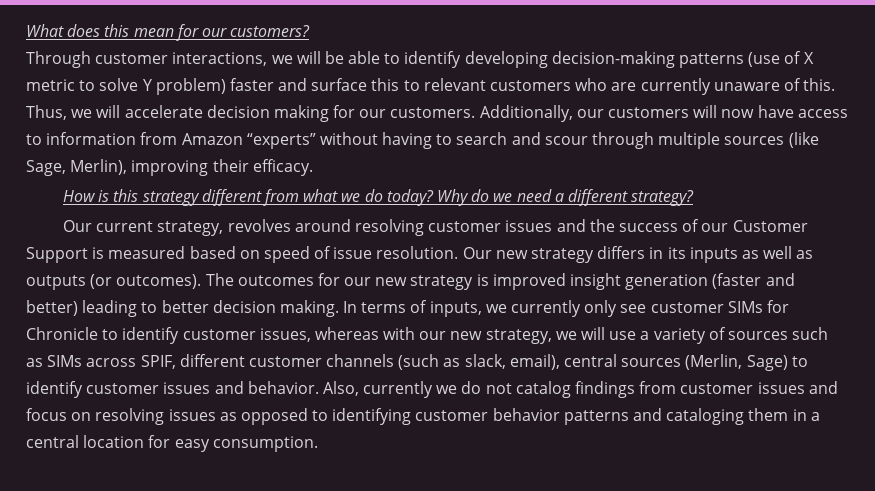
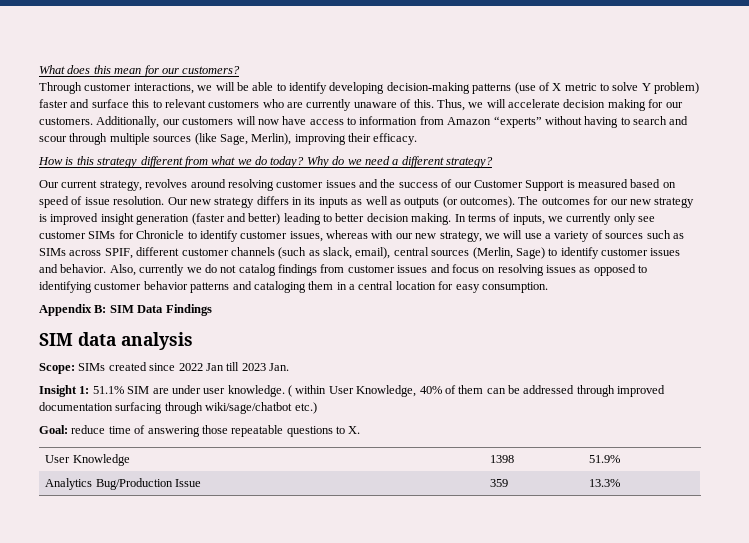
+ Appendix B: SIM Data Findings
+ SIM data analysis
+ Scope: SIMs created since 2022 Jan till 2023 Jan.
+ Insight 1: 51.1% SIM are under user knowledge. ( within User Knowledge, 40% of them can be addressed through improved documentation surfacing through wiki/sage/chatbot etc.)
+ Goal: reduce time of answering those repeatable questions to X.
+ User Knowledge | 1398 | 51.9%
+ Analytics Bug/Production Issue | 359 | 13.3%

